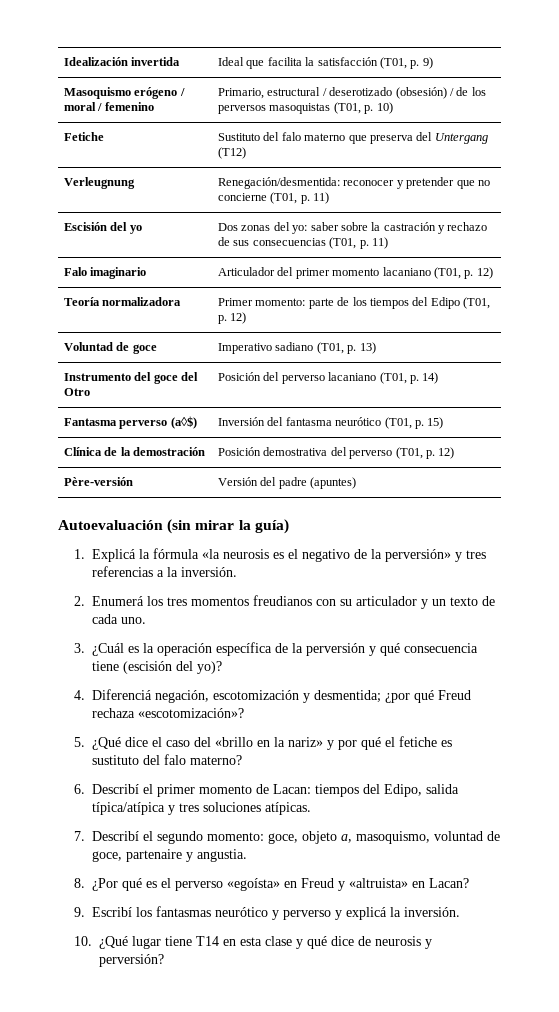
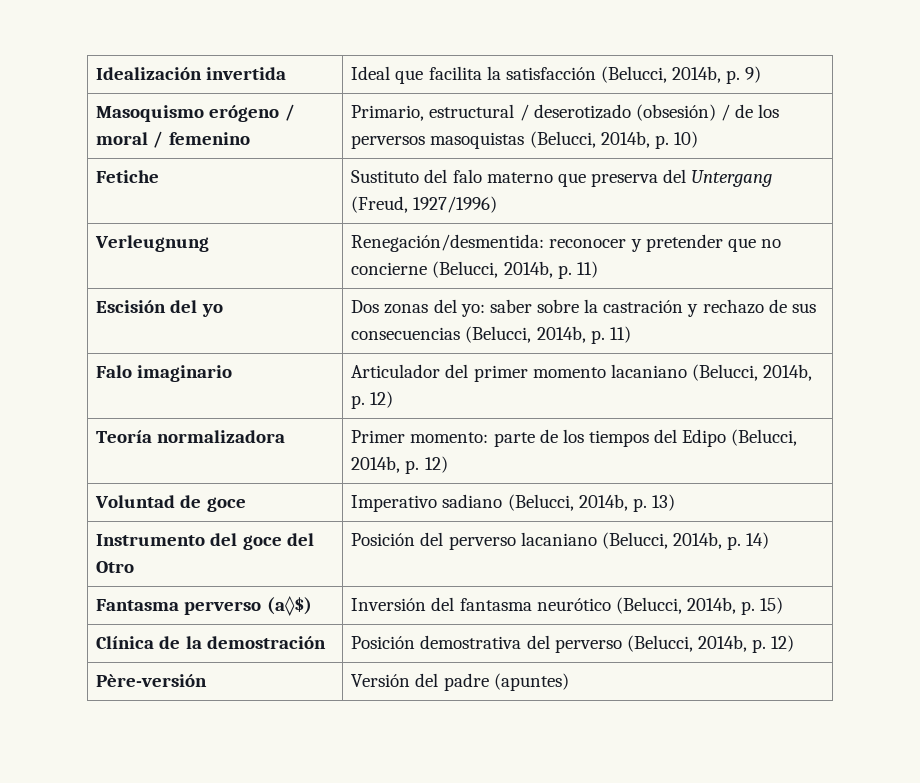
- Idealización invertida | Ideal que facilita la satisfacción (T01, p. 9)
+ Idealización invertida | Ideal que facilita la satisfacción (Belucci, 2014b, p. 9)
- Masoquismo erógeno / moral / femenino | Primario, estructural / deserotizado (obsesión) / de los perversos masoquistas (T01, p. 10)
+ Masoquismo erógeno / moral / femenino | Primario, estructural / deserotizado (obsesión) / de los perversos masoquistas (Belucci, 2014b, p. 10)
- Fetiche | Sustituto del falo materno que preserva del Untergang (T12)
+ Fetiche | Sustituto del falo materno que preserva del Untergang (Freud, 1927/1996)
- Verleugnung | Renegación/desmentida: reconocer y pretender que no concierne (T01, p. 11)
+ Verleugnung | Renegación/desmentida: reconocer y pretender que no concierne (Belucci, 2014b, p. 11)
- Escisión del yo | Dos zonas del yo: saber sobre la castración y rechazo de sus consecuencias (T01, p. 11)
+ Escisión del yo | Dos zonas del yo: saber sobre la castración y rechazo de sus consecuencias (Belucci, 2014b, p. 11)
- Falo imaginario | Articulador del primer momento lacaniano (T01, p. 12)
+ Falo imaginario | Articulador del primer momento lacaniano (Belucci, 2014b, p. 12)
- Teoría normalizadora | Primer momento: parte de los tiempos del Edipo (T01, p. 12)
+ Teoría normalizadora | Primer momento: parte de los tiempos del Edipo (Belucci, 2014b, p. 12)
- Voluntad de goce | Imperativo sadiano (T01, p. 13)
+ Voluntad de goce | Imperativo sadiano (Belucci, 2014b, p. 13)
- Instrumento del goce del Otro | Posición del perverso lacaniano (T01, p. 14)
+ Instrumento del goce del Otro | Posición del perverso lacaniano (Belucci, 2014b, p. 14)
- Fantasma perverso (a◊$) | Inversión del fantasma neurótico (T01, p. 15)
+ Fantasma perverso (a◊$) | Inversión del fantasma neurótico (Belucci, 2014b, p. 15)
- Clínica de la demostración | Posición demostrativa del perverso (T01, p. 12)
+ Clínica de la demostración | Posición demostrativa del perverso (Belucci, 2014b, p. 12)
- Autoevaluación (sin mirar la guía)
- 1. Explicá la fórmula «la neurosis es el negativo de la perversión» y tres referencias a la inversión.
- 2. Enumerá los tres momentos freudianos con su articulador y un texto de cada uno.
- 3. ¿Cuál es la operación específica de la perversión y qué consecuencia tiene (escisión del yo)?
- 4. Diferenciá negación, escotomización y desmentida; ¿por qué Freud rechaza «escotomización»?
- 5. ¿Qué dice el caso del «brillo en la nariz» y por qué el fetiche es sustituto del falo materno?
- 6. Describí el primer momento de Lacan: tiempos del Edipo, salida típica/atípica y tres soluciones atípicas.
- 7. Describí el segundo momento: goce, objeto a, masoquismo, voluntad de goce, partenaire y angustia.
- 8. ¿Por qué es el perverso «egoísta» en Freud y «altruista» en Lacan?
- 9. Escribí los fantasmas neurótico y perverso y explicá la inversión.
- 10. ¿Qué lugar tiene T14 en esta clase y qué dice de neurosis y perversión?

